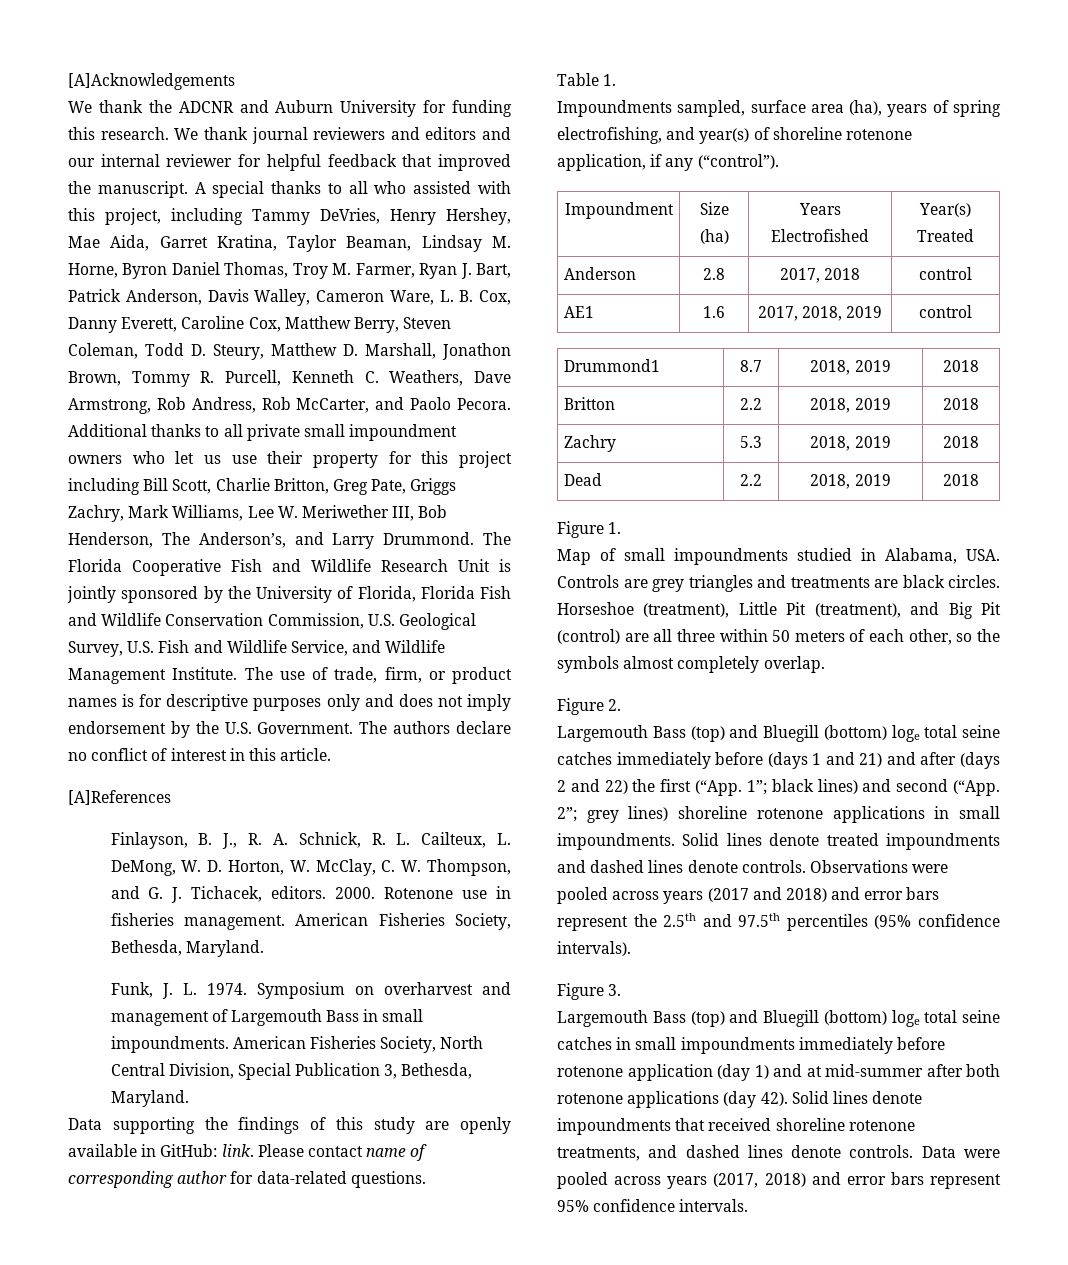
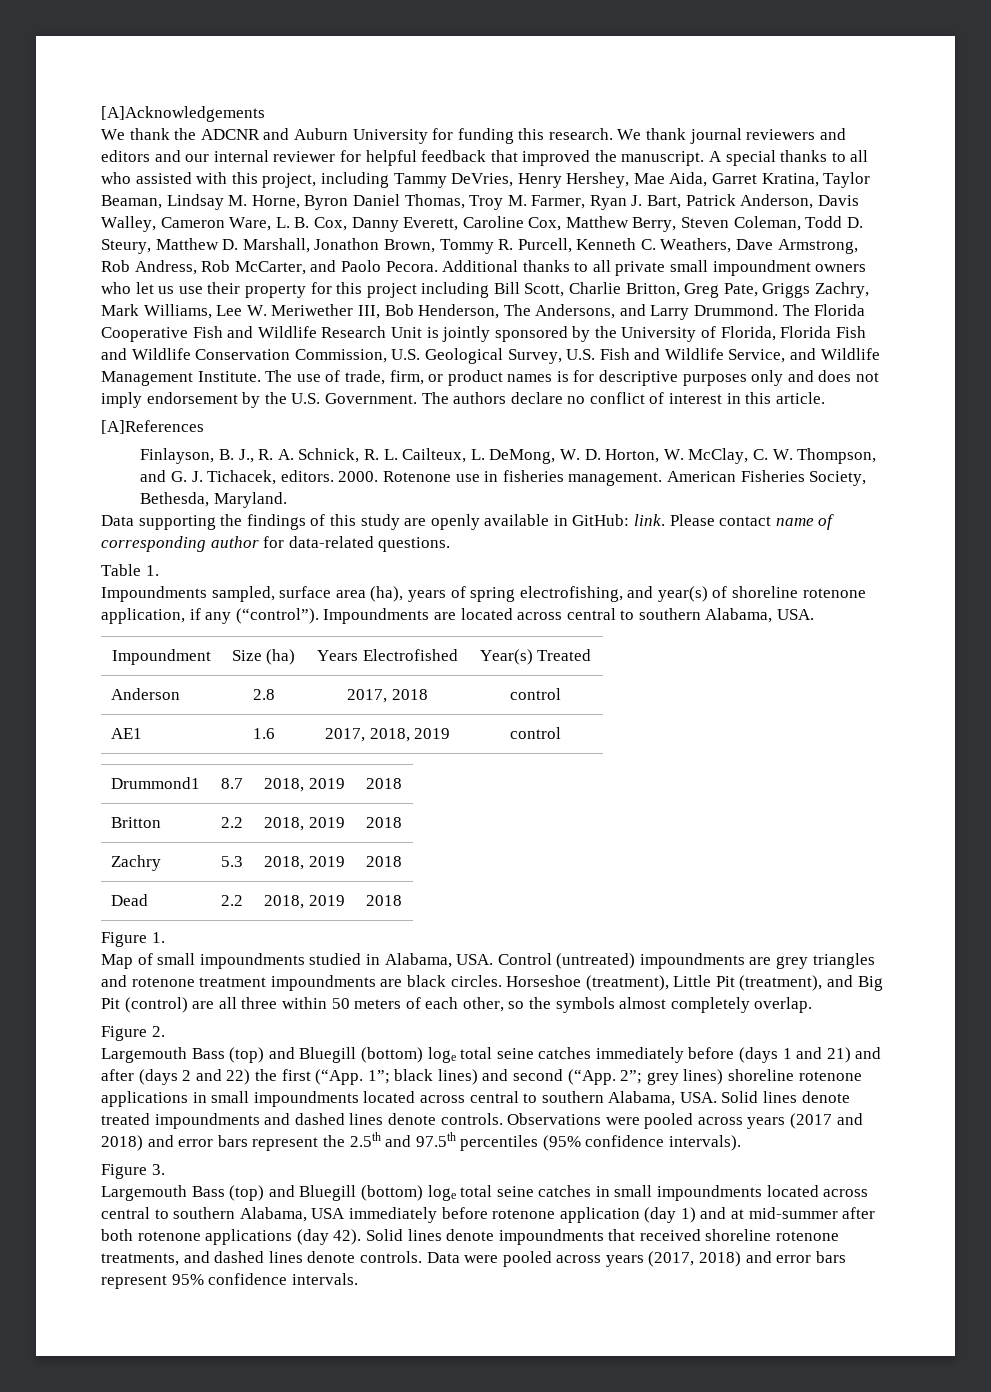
- Additional thanks to all private small impoundment owners who let us use their property for this project including Bill Scott, Charlie Britton, Greg Pate, Griggs Zachry, Mark Williams, Lee W. Meriwether III, Bob Henderson, The Anderson’s, and Larry Drummond.
+ Additional thanks to all private small impoundment owners who let us use their property for this project including Bill Scott, Charlie Britton, Greg Pate, Griggs Zachry, Mark Williams, Lee W. Meriwether III, Bob Henderson, The Andersons, and Larry Drummond.
- Funk, J. L. 1974. Symposium on overharvest and management of Largemouth Bass in small impoundments. American Fisheries Society, North Central Division, Special Publication 3, Bethesda, Maryland.
+ Impoundments are located across central to southern Alabama, USA.
- Map of small impoundments studied in Alabama, USA. Controls are grey triangles and treatments are black circles.
+ Map of small impoundments studied in Alabama, USA. Control (untreated) impoundments are grey triangles and rotenone treatment impoundments are black circles.
- Largemouth Bass (top) and Bluegill (bottom) loge total seine catches immediately before (days 1 and 21) and after (days 2 and 22) the first (“App. 1”; black lines) and second (“App. 2”; grey lines) shoreline rotenone applications in small impoundments. Solid lines denote treated impoundments and dashed lines denote controls.
+ Largemouth Bass (top) and Bluegill (bottom) loge total seine catches immediately before (days 1 and 21) and after (days 2 and 22) the first (“App. 1”; black lines) and second (“App. 2”; grey lines) shoreline rotenone applications in small impoundments located across central to southern Alabama, USA. Solid lines denote treated impoundments and dashed lines denote controls.
- Largemouth Bass (top) and Bluegill (bottom) loge total seine catches in small impoundments immediately before rotenone application (day 1) and at mid-summer after both rotenone applications (day 42).
+ Largemouth Bass (top) and Bluegill (bottom) loge total seine catches in small impoundments located across central to southern Alabama, USA immediately before rotenone application (day 1) and at mid-summer after both rotenone applications (day 42).

